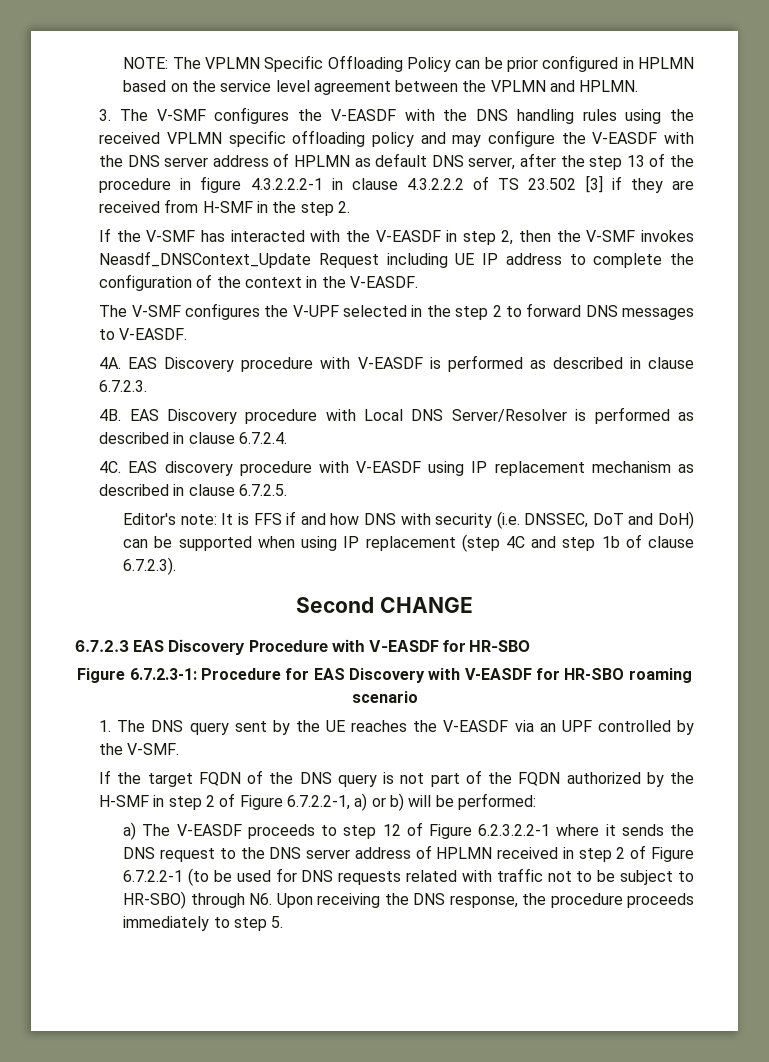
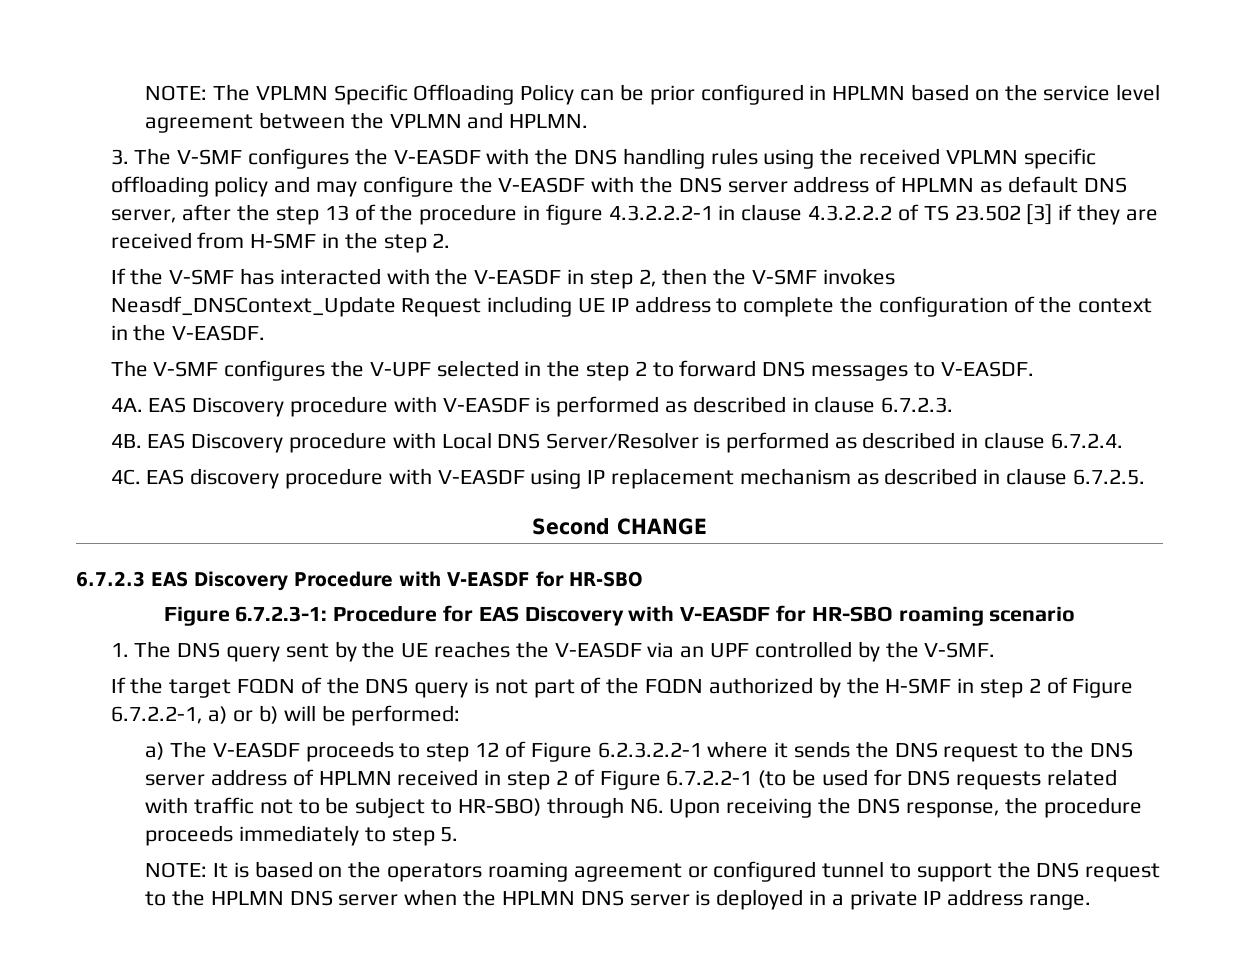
- Editor's note: It is FFS if and how DNS with security (i.e. DNSSEC, DoT and DoH) can be supported when using IP replacement (step 4C and step 1b of clause 6.7.2.3).
+ NOTE: It is based on the operators roaming agreement or configured tunnel to support the DNS request to the HPLMN DNS server when the HPLMN DNS server is deployed in a private IP address range.

